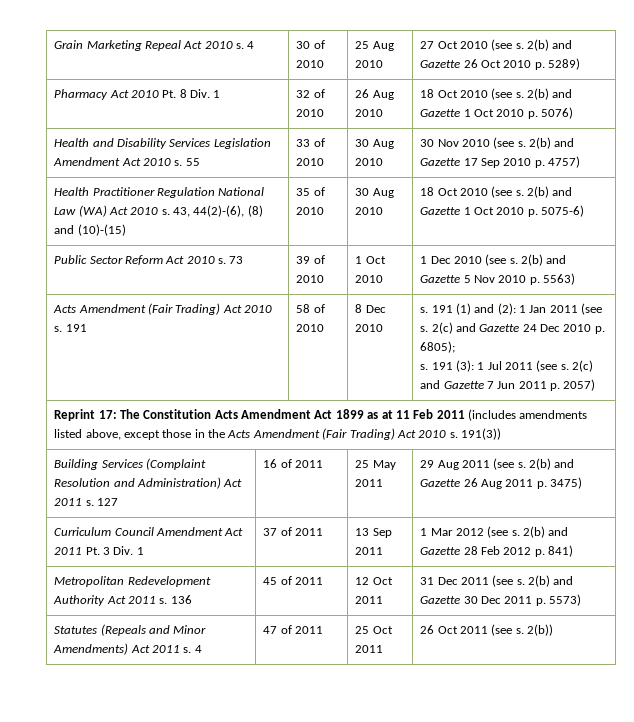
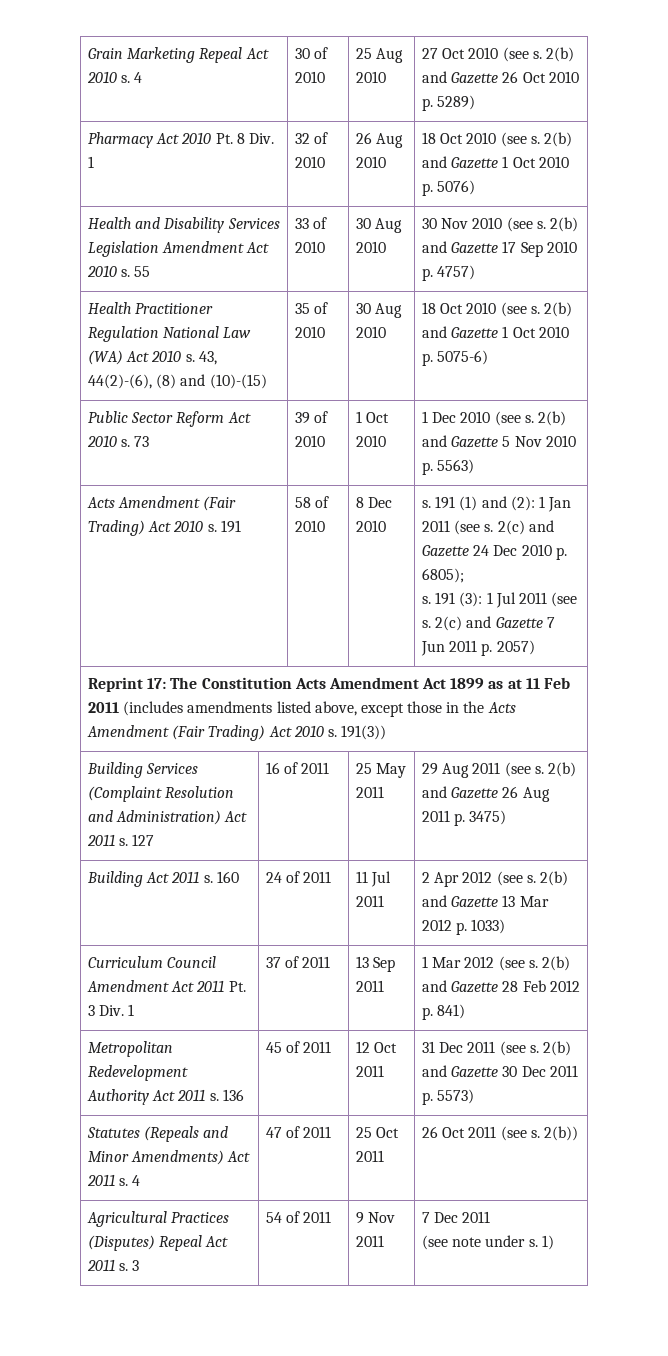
+ Building Act 2011 s. 160 | 24 of 2011 | 11 Jul 2011 | 2 Apr 2012 (see s. 2(b) and Gazette 13 Mar 2012 p. 1033)
+ Agricultural Practices (Disputes) Repeal Act 2011 s. 3 | 54 of 2011 | 9 Nov 2011 | 7 Dec 2011
+ (see note under s. 1)

